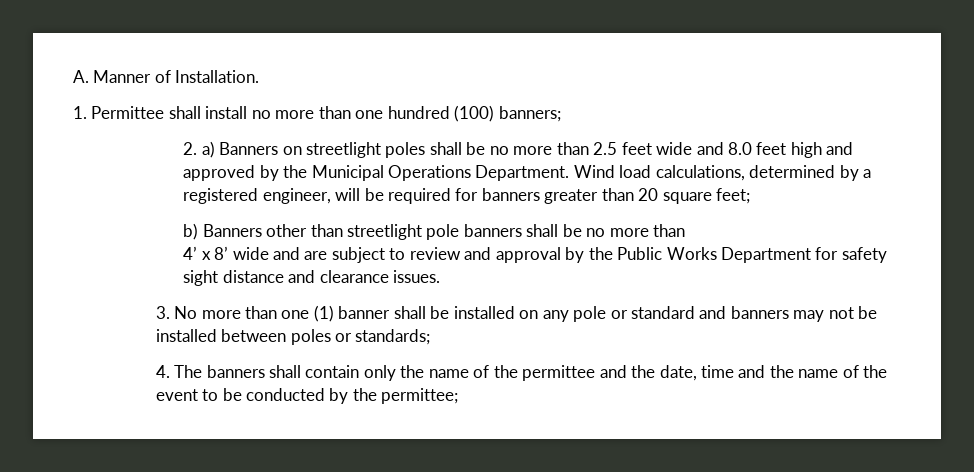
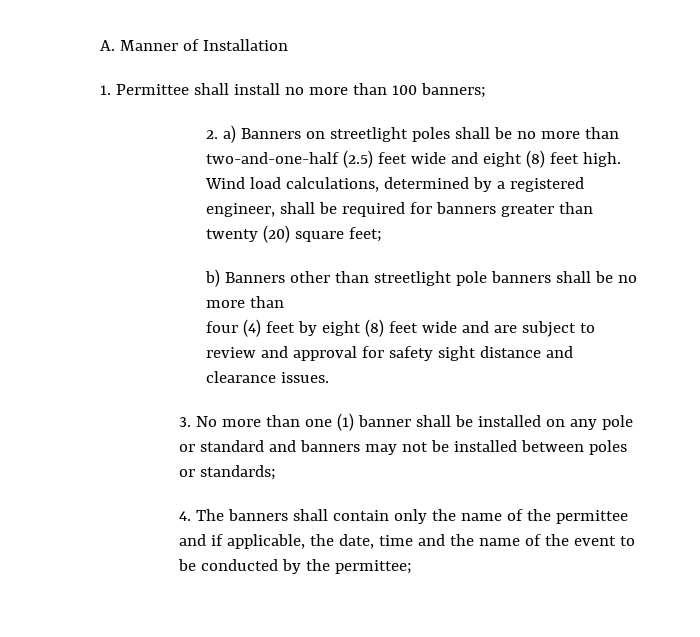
- A. Manner of Installation.
+ A. Manner of Installation
- 1. Permittee shall install no more than one hundred (100) banners;
+ 1. Permittee shall install no more than 100 banners;
- 2. a) Banners on streetlight poles shall be no more than 2.5 feet wide and 8.0 feet high and approved by the Municipal Operations Department.
+ 2. a) Banners on streetlight poles shall be no more than two-and-one-half (2.5) feet wide and eight (8) feet high.
- Wind load calculations, determined by a registered engineer, will be required for banners greater than 20 square feet;
+ Wind load calculations, determined by a registered engineer, shall be required for banners greater than twenty (20) square feet;
- 4’ x 8’ wide and are subject to review and approval by the Public Works Department for safety sight distance and clearance issues.
+ four (4) feet by eight (8) feet wide and are subject to review and approval for safety sight distance and clearance issues.
- 4. The banners shall contain only the name of the permittee and the date, time and the name of the event to be conducted by the permittee;
+ 4. The banners shall contain only the name of the permittee and if applicable, the date, time and the name of the event to be conducted by the permittee;

